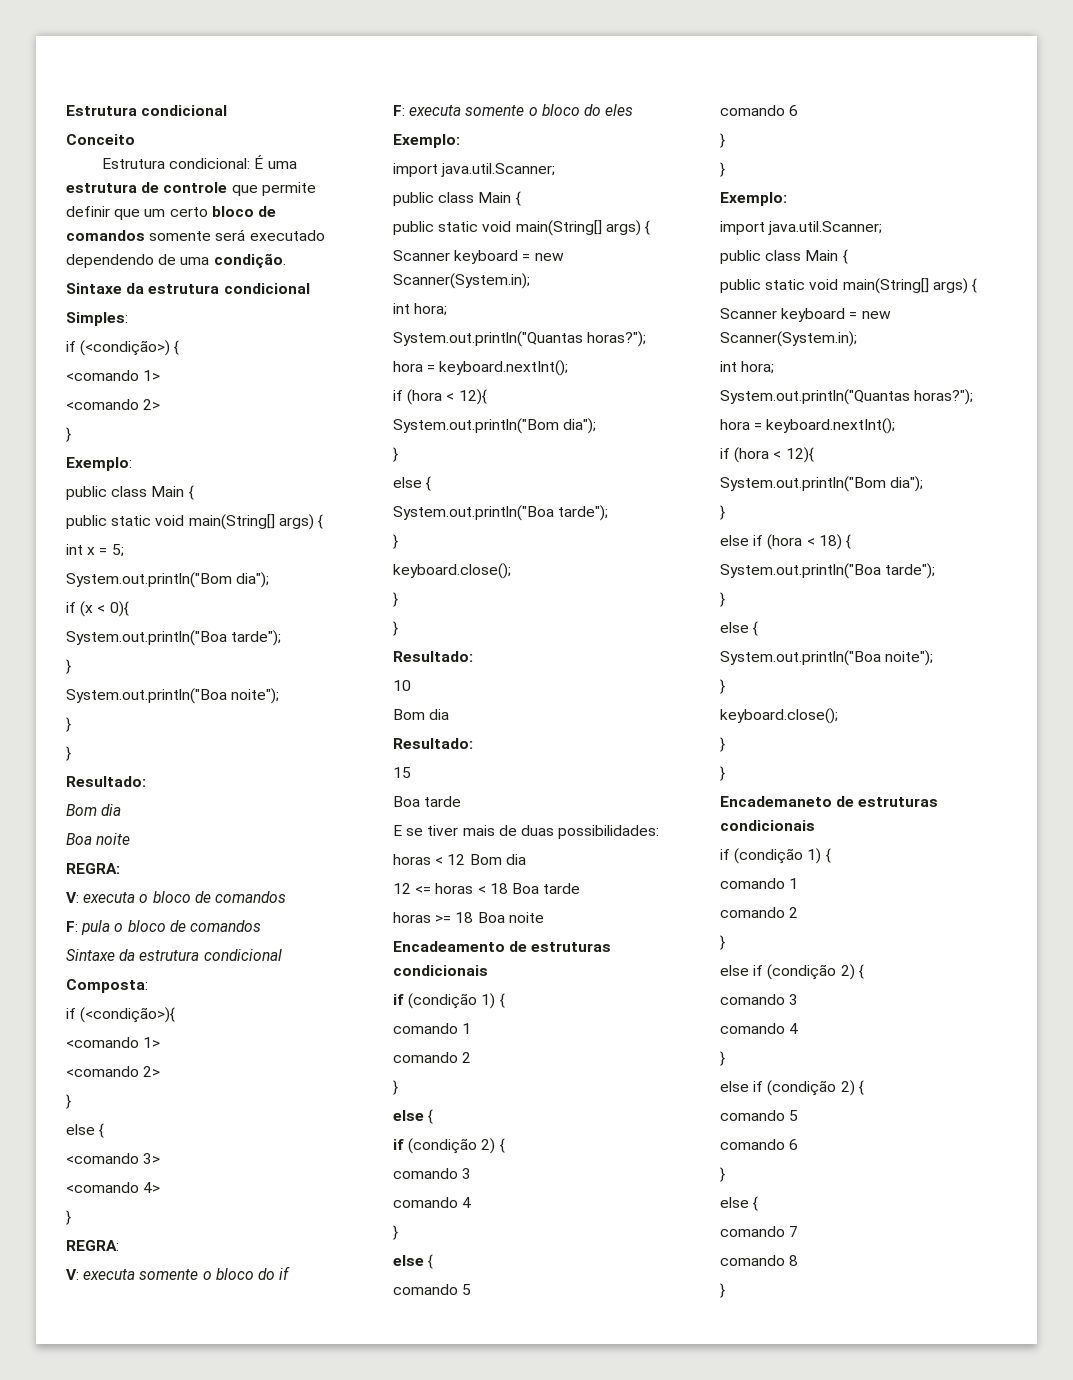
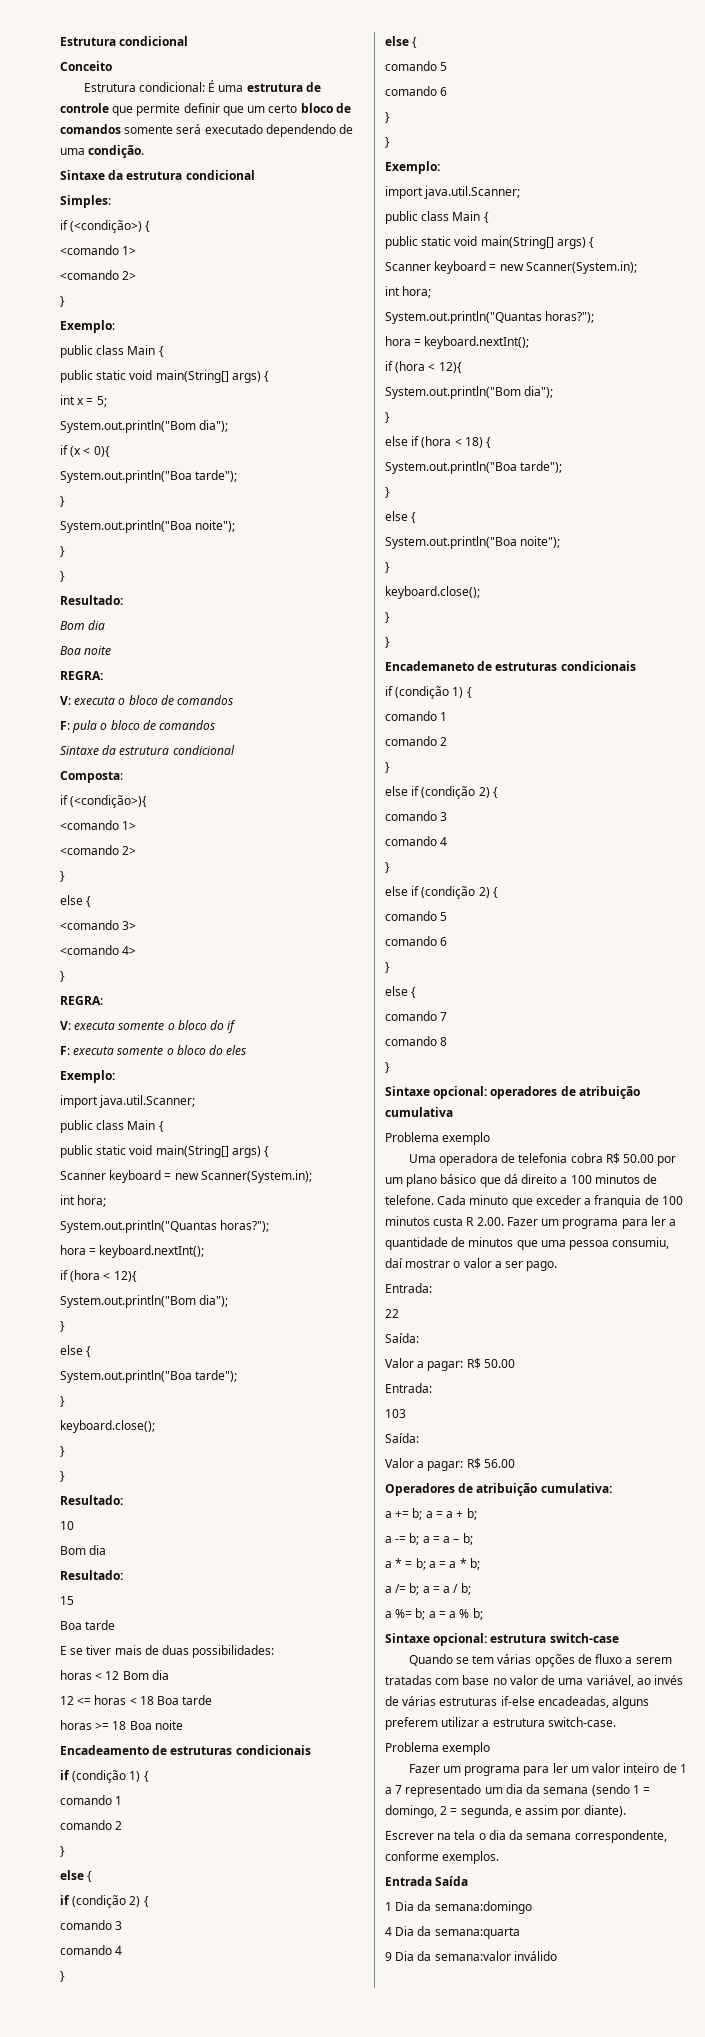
+ Sintaxe opcional: operadores de atribuição cumulativa
+ Problema exemplo
+ Uma operadora de telefonia cobra R$ 50.00 por um plano básico que dá direito a 100 minutos de telefone. Cada minuto que exceder a franquia de 100 minutos custa R 2.00. Fazer um programa para ler a quantidade de minutos que uma pessoa consumiu, daí mostrar o valor a ser pago.
+ Entrada:
+ 22
+ Saída:
+ Valor a pagar: R$ 50.00
+ Entrada:
+ 103
+ Saída:
+ Valor a pagar: R$ 56.00
+ Operadores de atribuição cumulativa:
+ a += b; a = a + b;
+ a -= b; a = a – b;
+ a * = b; a = a * b;
+ a /= b; a = a / b;
+ a %= b; a = a % b;
+ Sintaxe opcional: estrutura switch-case
+ Quando se tem várias opções de fluxo a serem tratadas com base no valor de uma variável, ao invés de várias estruturas if-else encadeadas, alguns preferem utilizar a estrutura switch-case.
+ Problema exemplo
+ Fazer um programa para ler um valor inteiro de 1 a 7 representado um dia da semana (sendo 1 = domingo, 2 = segunda, e assim por diante).
+ Escrever na tela o dia da semana correspondente, conforme exemplos.
+ Entrada Saída
+ 1 Dia da semana:domingo
+ 4 Dia da semana:quarta
+ 9 Dia da semana:valor inválido

